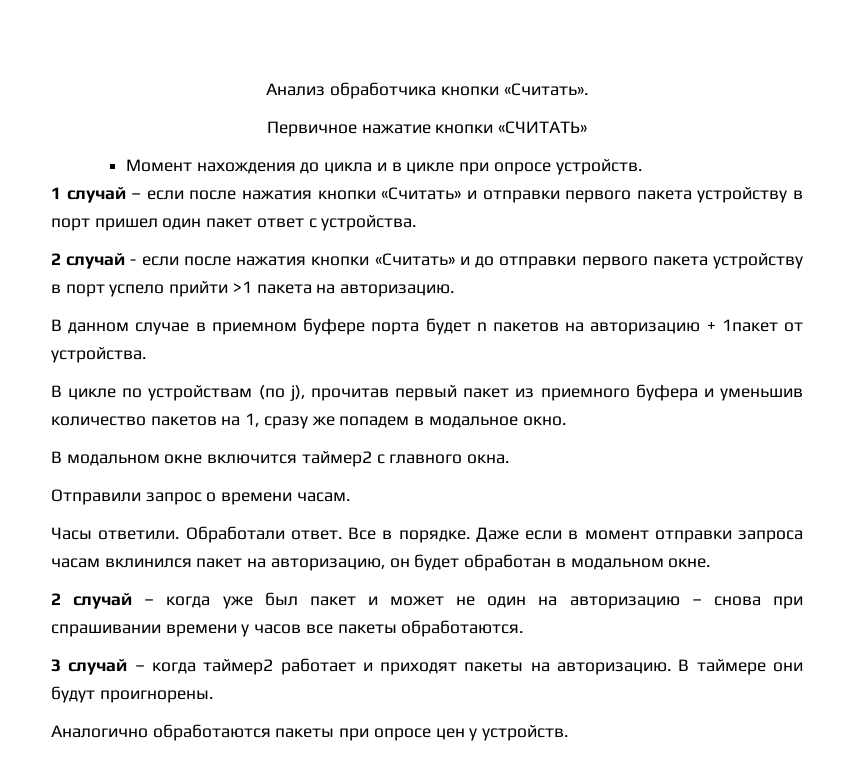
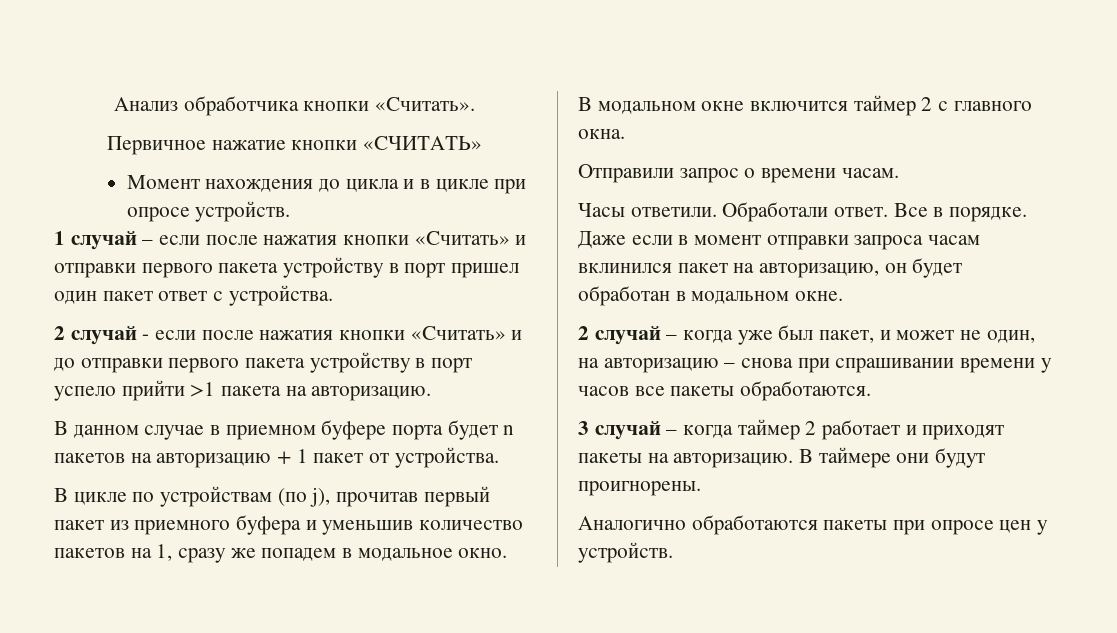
- В данном случае в приемном буфере порта будет n пакетов на авторизацию + 1пакет от устройства.
+ В данном случае в приемном буфере порта будет n пакетов на авторизацию + 1 пакет от устройства.
- В модальном окне включится таймер2 с главного окна.
+ В модальном окне включится таймер 2 с главного окна.
- 2 случай – когда уже был пакет и может не один на авторизацию – снова при спрашивании времени у часов все пакеты обработаются.
+ 2 случай – когда уже был пакет, и может не один, на авторизацию – снова при спрашивании времени у часов все пакеты обработаются.
- 3 случай – когда таймер2 работает и приходят пакеты на авторизацию.
+ 3 случай – когда таймер 2 работает и приходят пакеты на авторизацию.

